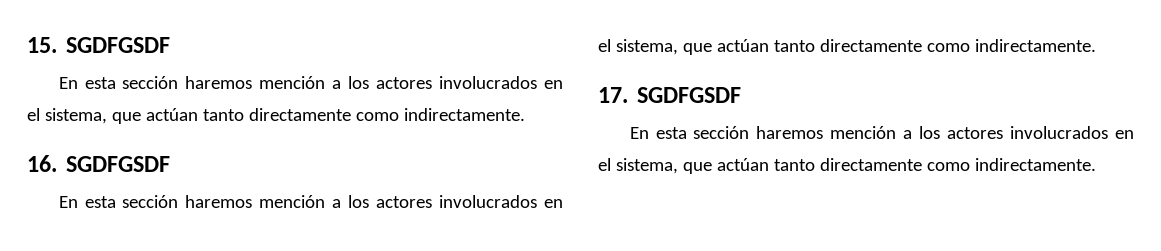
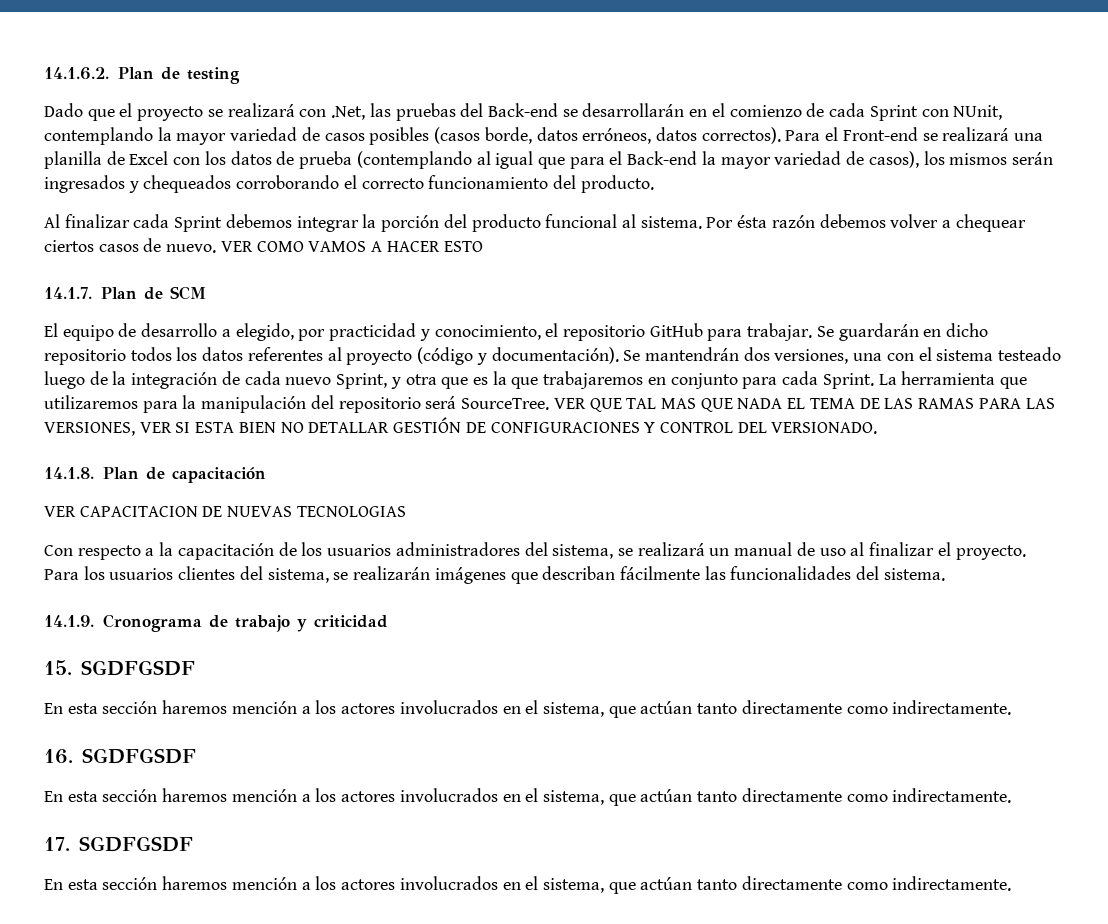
+ 14.1.6.2. Plan de testing
+ Dado que el proyecto se realizará con .Net, las pruebas del Back-end se desarrollarán en el comienzo de cada Sprint con NUnit, contemplando la mayor variedad de casos posibles (casos borde, datos erróneos, datos correctos). Para el Front-end se realizará una planilla de Excel con los datos de prueba (contemplando al igual que para el Back-end la mayor variedad de casos), los mismos serán ingresados y chequeados corroborando el correcto funcionamiento del producto.
+ Al finalizar cada Sprint debemos integrar la porción del producto funcional al sistema. Por ésta razón debemos volver a chequear ciertos casos de nuevo. VER COMO VAMOS A HACER ESTO
+ 14.1.7. Plan de SCM
+ El equipo de desarrollo a elegido, por practicidad y conocimiento, el repositorio GitHub para trabajar. Se guardarán en dicho repositorio todos los datos referentes al proyecto (código y documentación). Se mantendrán dos versiones, una con el sistema testeado luego de la integración de cada nuevo Sprint, y otra que es la que trabajaremos en conjunto para cada Sprint. La herramienta que utilizaremos para la manipulación del repositorio será SourceTree. VER QUE TAL MAS QUE NADA EL TEMA DE LAS RAMAS PARA LAS VERSIONES, VER SI ESTA BIEN NO DETALLAR GESTIÓN DE CONFIGURACIONES Y CONTROL DEL VERSIONADO.
+ 14.1.8. Plan de capacitación
+ VER CAPACITACION DE NUEVAS TECNOLOGIAS
+ Con respecto a la capacitación de los usuarios administradores del sistema, se realizará un manual de uso al finalizar el proyecto. Para los usuarios clientes del sistema, se realizarán imágenes que describan fácilmente las funcionalidades del sistema.
+ 14.1.9. Cronograma de trabajo y criticidad

